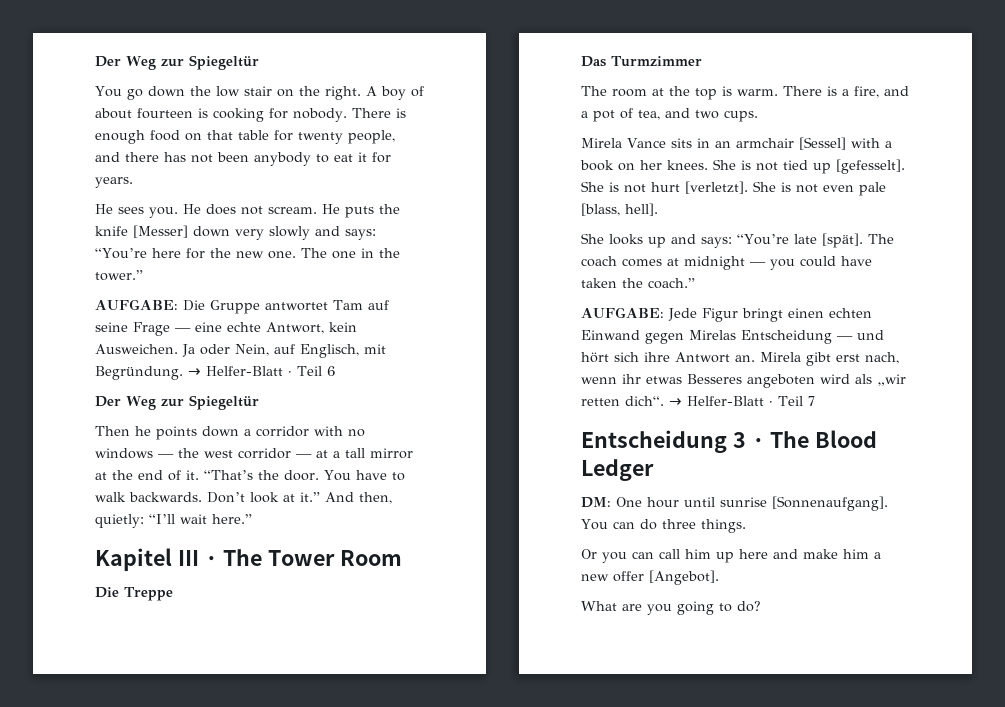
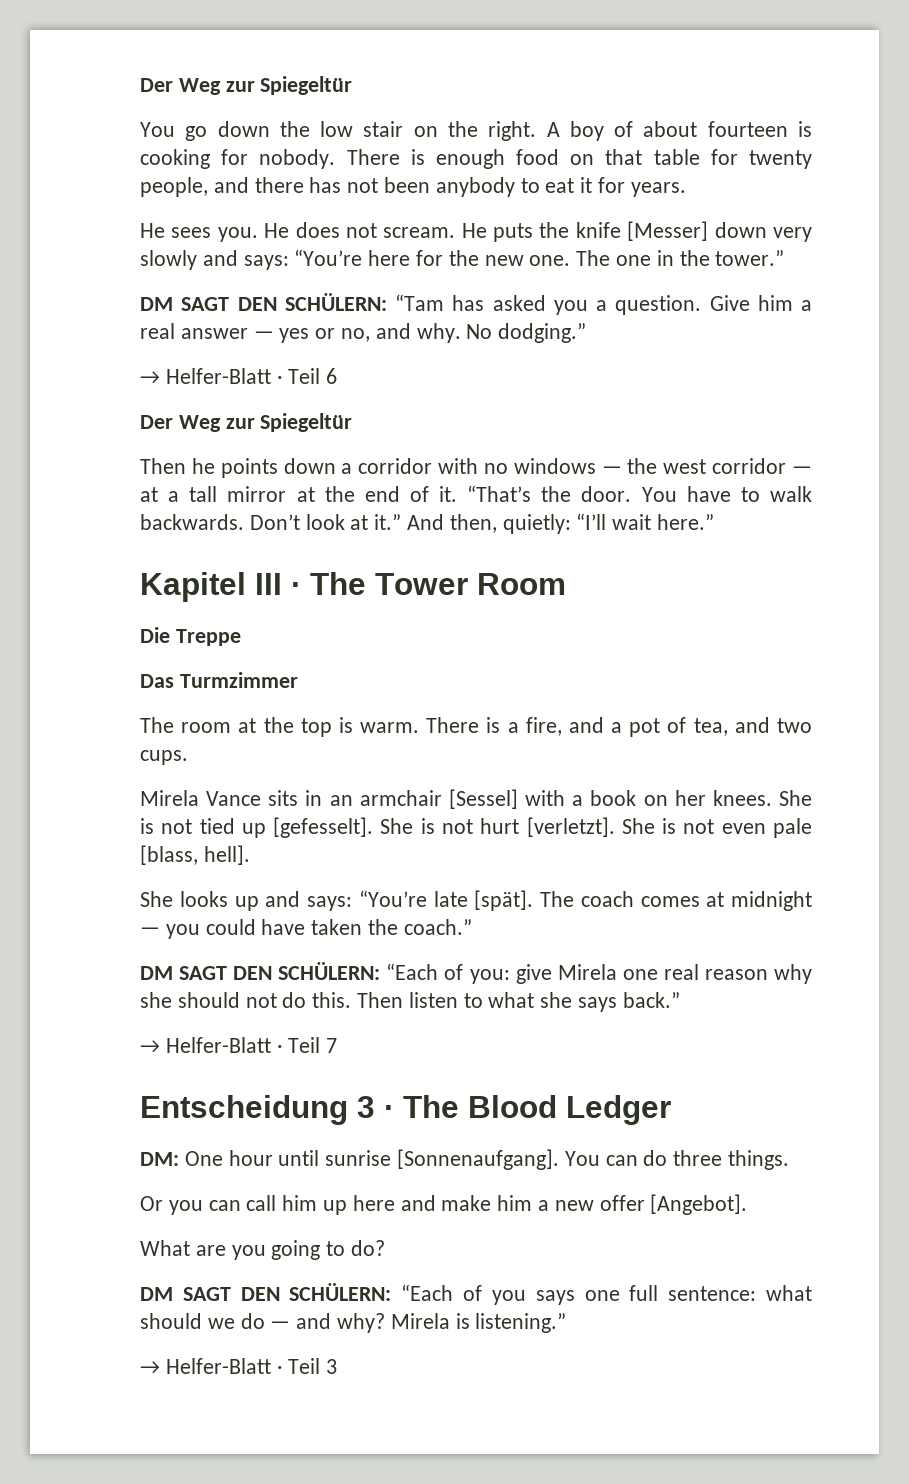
- AUFGABE: Die Gruppe antwortet Tam auf seine Frage — eine echte Antwort, kein Ausweichen. Ja oder Nein, auf Englisch, mit Begründung. → Helfer-Blatt · Teil 6
+ DM SAGT DEN SCHÜLERN: “Tam has asked you a question. Give him a real answer — yes or no, and why. No dodging.”
+ → Helfer-Blatt · Teil 6
- AUFGABE: Jede Figur bringt einen echten Einwand gegen Mirelas Entscheidung — und hört sich ihre Antwort an. Mirela gibt erst nach, wenn ihr etwas Besseres angeboten wird als „wir retten dich“. → Helfer-Blatt · Teil 7
+ DM SAGT DEN SCHÜLERN: “Each of you: give Mirela one real reason why she should not do this. Then listen to what she says back.”
+ → Helfer-Blatt · Teil 7
+ DM SAGT DEN SCHÜLERN: “Each of you says one full sentence: what should we do — and why? Mirela is listening.”
+ → Helfer-Blatt · Teil 3

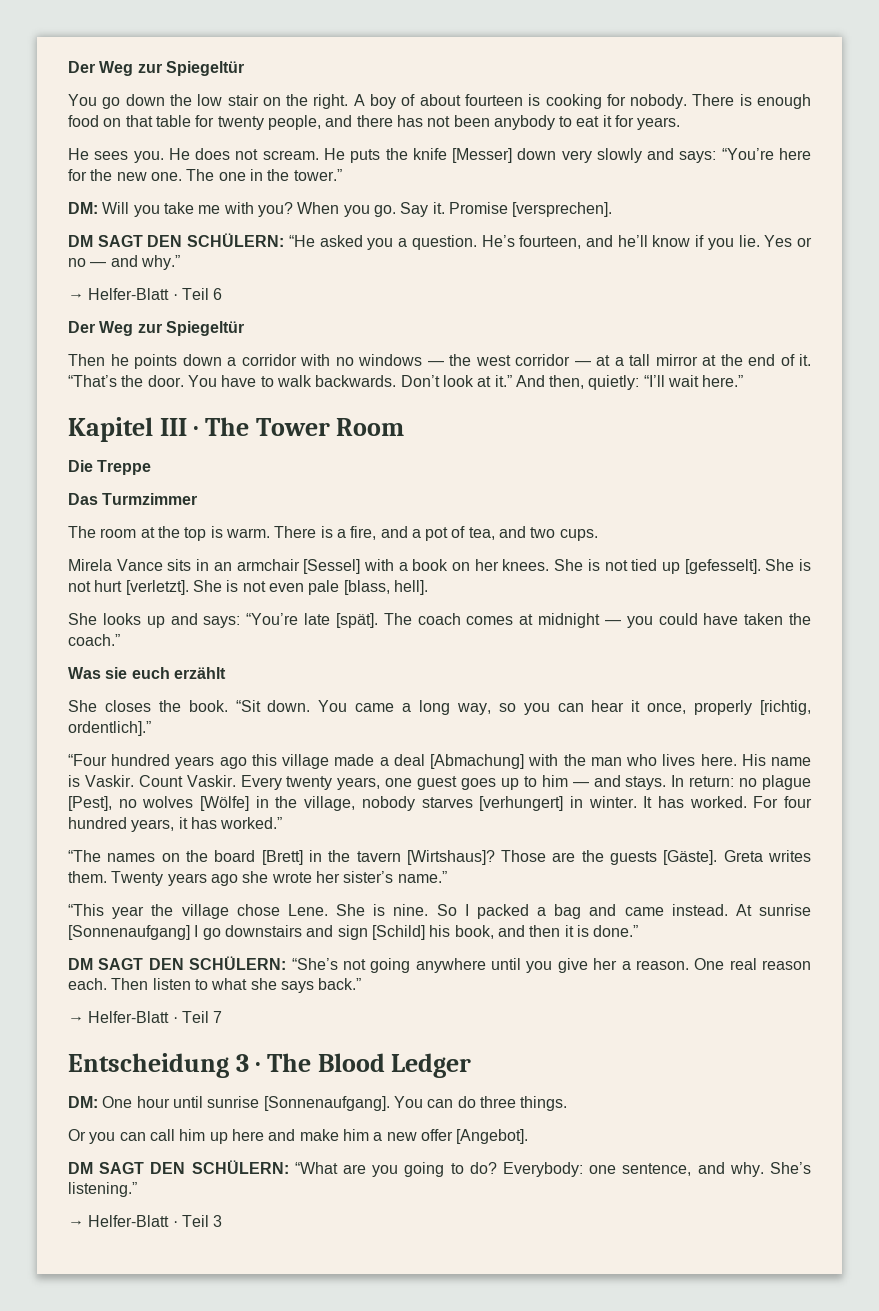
- DM SAGT DEN SCHÜLERN: “Tam has asked you a question.
+ DM: Will you take me with you? When you go. Say it. Promise [versprechen].
+ DM SAGT DEN SCHÜLERN: “He asked you a question.
- Give him a real answer — yes or no, and why. No dodging.”
+ He’s fourteen, and he’ll know if you lie. Yes or no — and why.”
- DM SAGT DEN SCHÜLERN: “Each of you: give Mirela one real reason why she should not do this.
+ Was sie euch erzählt
+ She closes the book. “Sit down. You came a long way, so you can hear it once, properly [richtig, ordentlich].”
+ “Four hundred years ago this village made a deal [Abmachung] with the man who lives here. His name is Vaskir. Count Vaskir. Every twenty years, one guest goes up to him — and stays. In return: no plague [Pest], no wolves [Wölfe] in the village, nobody starves [verhungert] in winter. It has worked. For four hundred years, it has worked.”
+ “The names on the board [Brett] in the tavern [Wirtshaus]? Those are the guests [Gäste]. Greta writes them. Twenty years ago she wrote her sister’s name.”
+ “This year the village chose Lene. She is nine. So I packed a bag and came instead. At sunrise [Sonnenaufgang] I go downstairs and sign [Schild] his book, and then it is done.”
+ DM SAGT DEN SCHÜLERN: “She’s not going anywhere until you give her a reason. One real reason each.
- What are you going to do?
- DM SAGT DEN SCHÜLERN: “Each of you says one full sentence: what should we do — and why? Mirela is listening.”
+ DM SAGT DEN SCHÜLERN: “What are you going to do? Everybody: one sentence, and why. She’s listening.”

